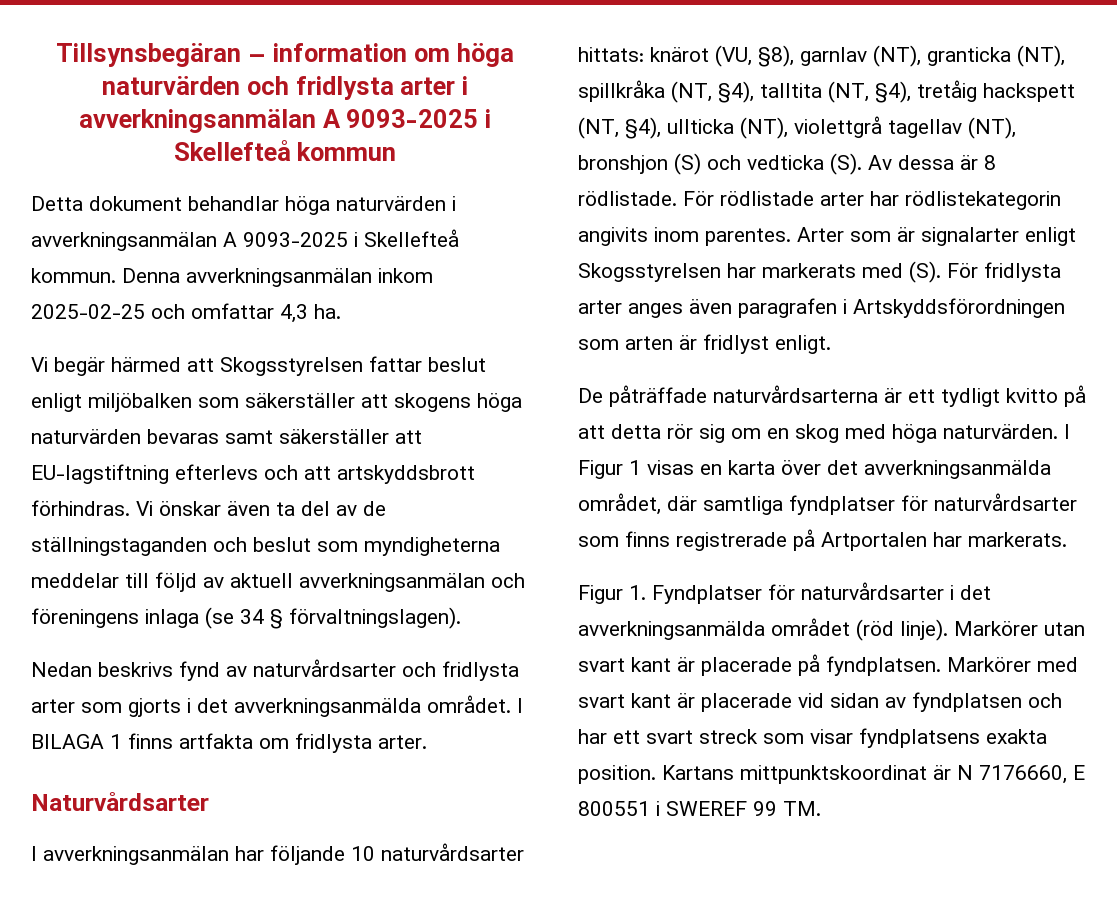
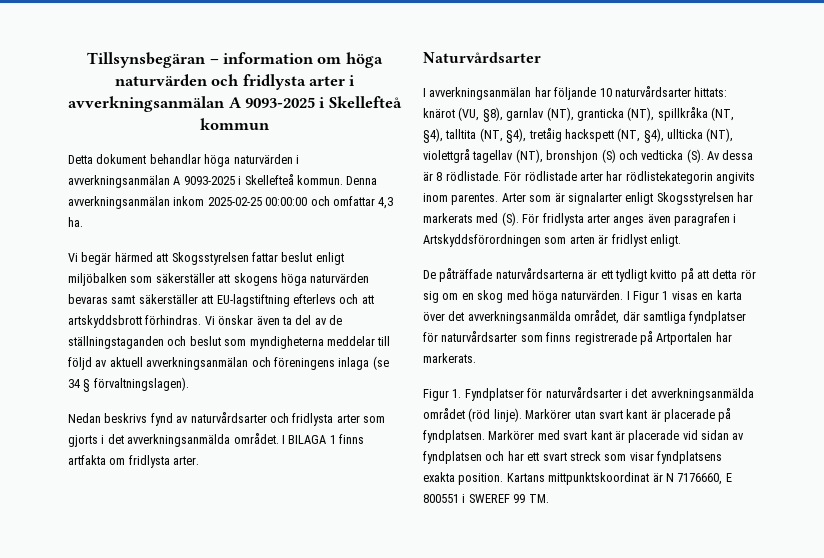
- Denna avverkningsanmälan inkom 2025-02-25 och omfattar 4,3 ha.
+ Denna avverkningsanmälan inkom 2025-02-25 00:00:00 och omfattar 4,3 ha.

